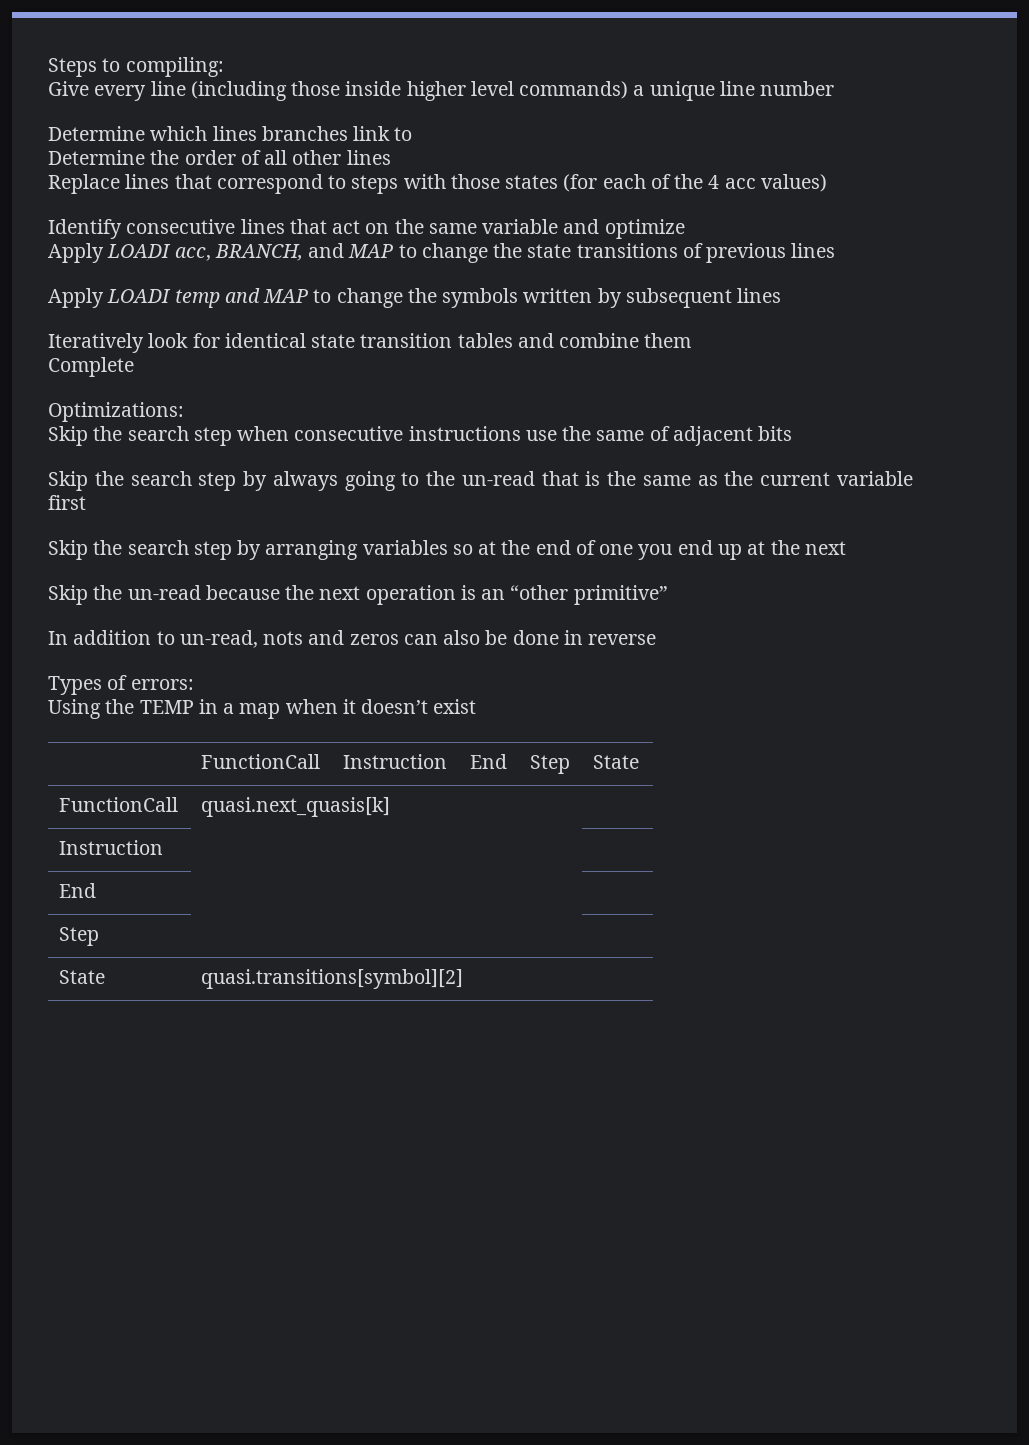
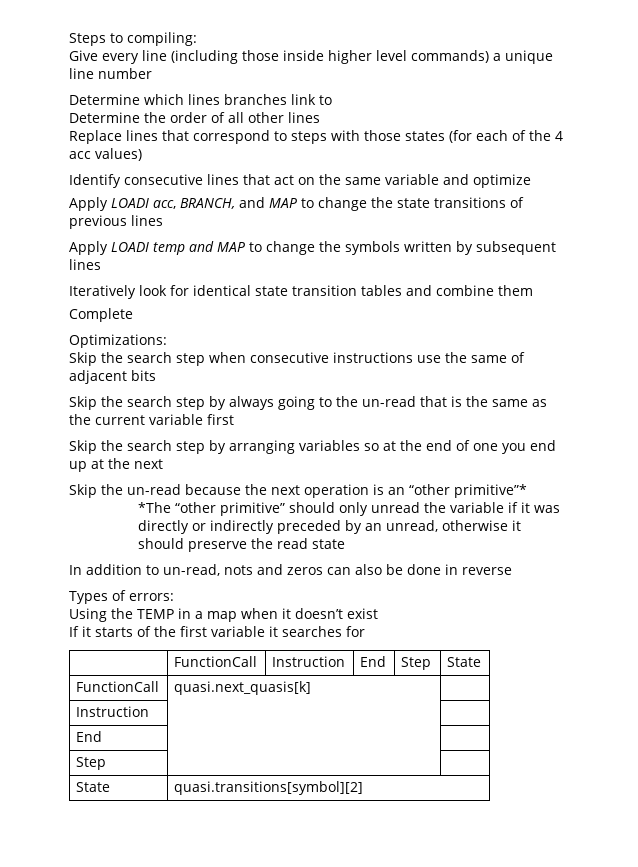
- Skip the un-read because the next operation is an “other primitive”
+ Skip the un-read because the next operation is an “other primitive”*
+ *The “other primitive” should only unread the variable if it was directly or indirectly preceded by an unread, otherwise it should preserve the read state
+ If it starts of the first variable it searches for

